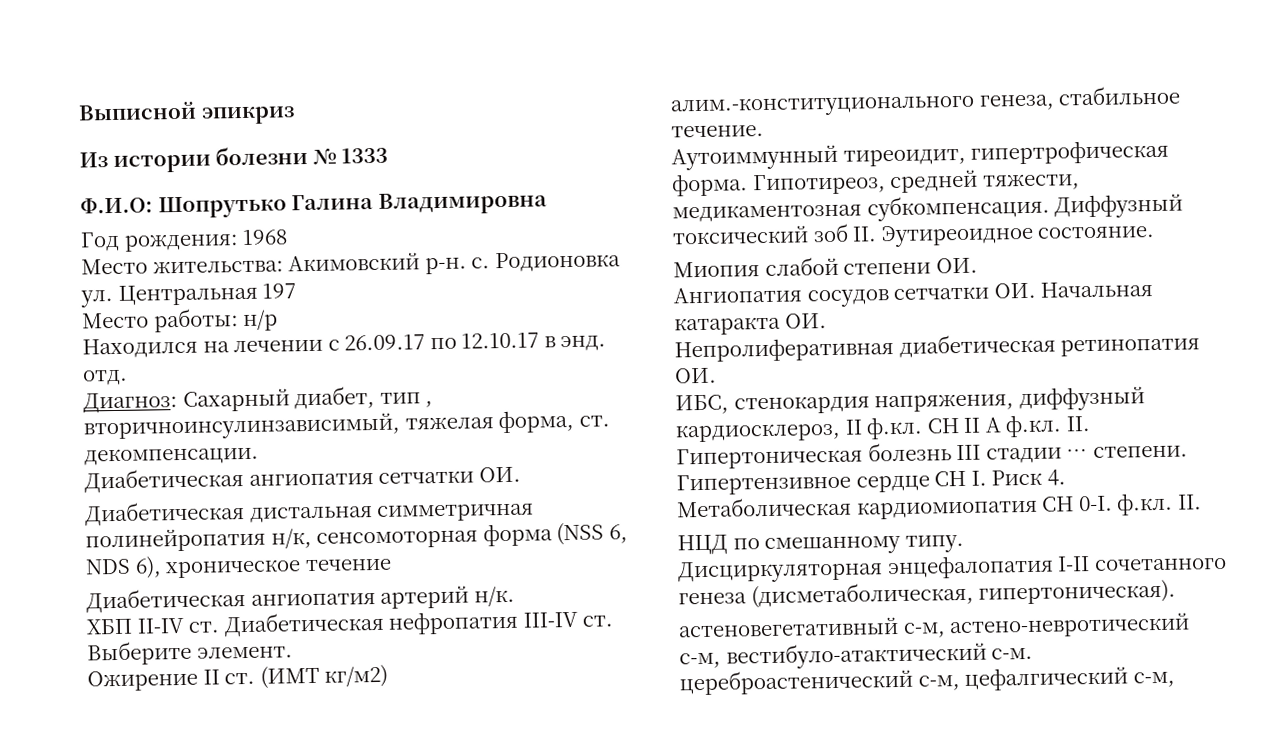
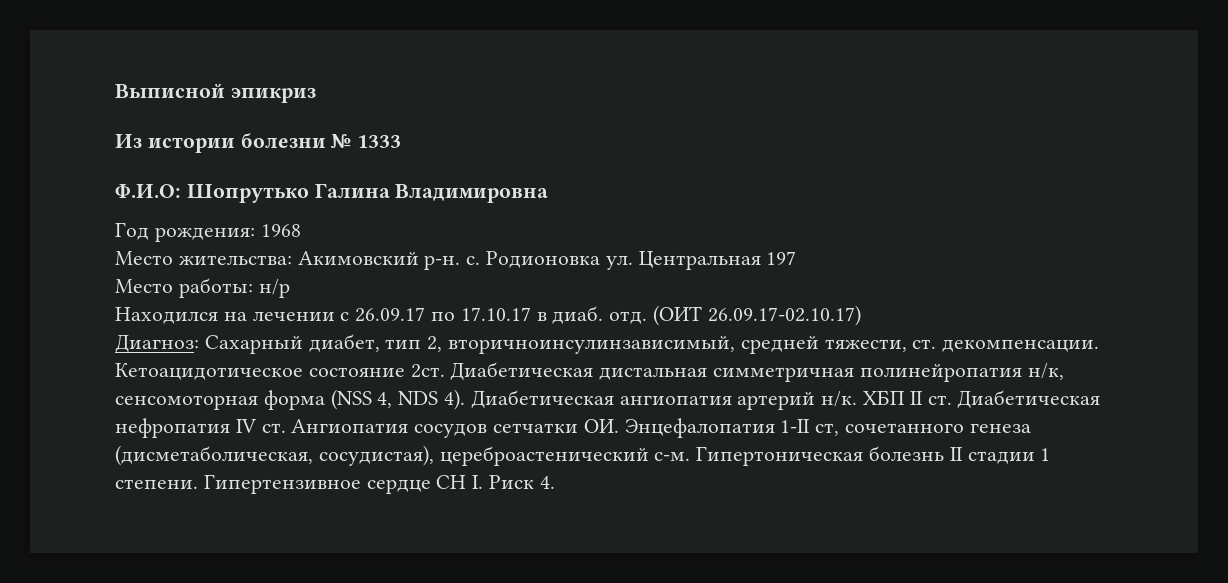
- Находился на лечении с 26.09.17 по 12.10.17 в энд. отд.
+ Находился на лечении с 26.09.17 по 17.10.17 в диаб. отд. (ОИТ 26.09.17-02.10.17)
- Диагноз: Сахарный диабет, тип , вторичноинсулинзависимый, тяжелая форма, ст. декомпенсации.
- Диабетическая ангиопатия сетчатки ОИ.
- Диабетическая дистальная симметричная полинейропатия н/к, сенсомоторная форма (NSS 6, NDS 6), хроническое течение
- Диабетическая ангиопатия артерий н/к.
- ХБП II-IV ст. Диабетическая нефропатия III-IV ст. Выберите элемент.
- Ожирение II ст. (ИМТ кг/м2) алим.-конституционального генеза, стабильное течение.
- Аутоиммунный тиреоидит, гипертрофическая форма. Гипотиреоз, средней тяжести, медикаментозная субкомпенсация. Диффузный токсический зоб II. Эутиреоидное состояние.
- Миопия слабой степени ОИ.
- Ангиопатия сосудов сетчатки ОИ. Начальная катаракта ОИ.
- Непролиферативная диабетическая ретинопатия ОИ.
- ИБС, стенокардия напряжения, диффузный кардиосклероз, II ф.кл. СН II А ф.кл. II. Гипертоническая болезнь III стадии … степени.
+ Диагноз: Сахарный диабет, тип 2, вторичноинсулинзависимый, средней тяжести, ст. декомпенсации. Кетоацидотическое состояние 2ст. Диабетическая дистальная симметричная полинейропатия н/к, сенсомоторная форма (NSS 4, NDS 4). Диабетическая ангиопатия артерий н/к. ХБП II ст. Диабетическая нефропатия IV ст. Ангиопатия сосудов сетчатки ОИ. Энцефалопатия 1-II ст, сочетанного генеза (дисметаболическая, сосудистая), цереброастенический с-м. Гипертоническая болезнь II стадии 1 степени.
- Гипертензивное сердце СН I. Риск 4. Метаболическая кардиомиопатия СН 0-I. ф.кл. II.
- НЦД по смешанному типу.
- Дисциркуляторная энцефалопатия I-II сочетанного генеза (дисметаболическая, гипертоническая).
- астеновегетативный с-м, астено-невротический с-м, вестибуло-атактический с-м. цереброастенический с-м, цефалгический с-м,
+ Гипертензивное сердце СН I. Риск 4.

